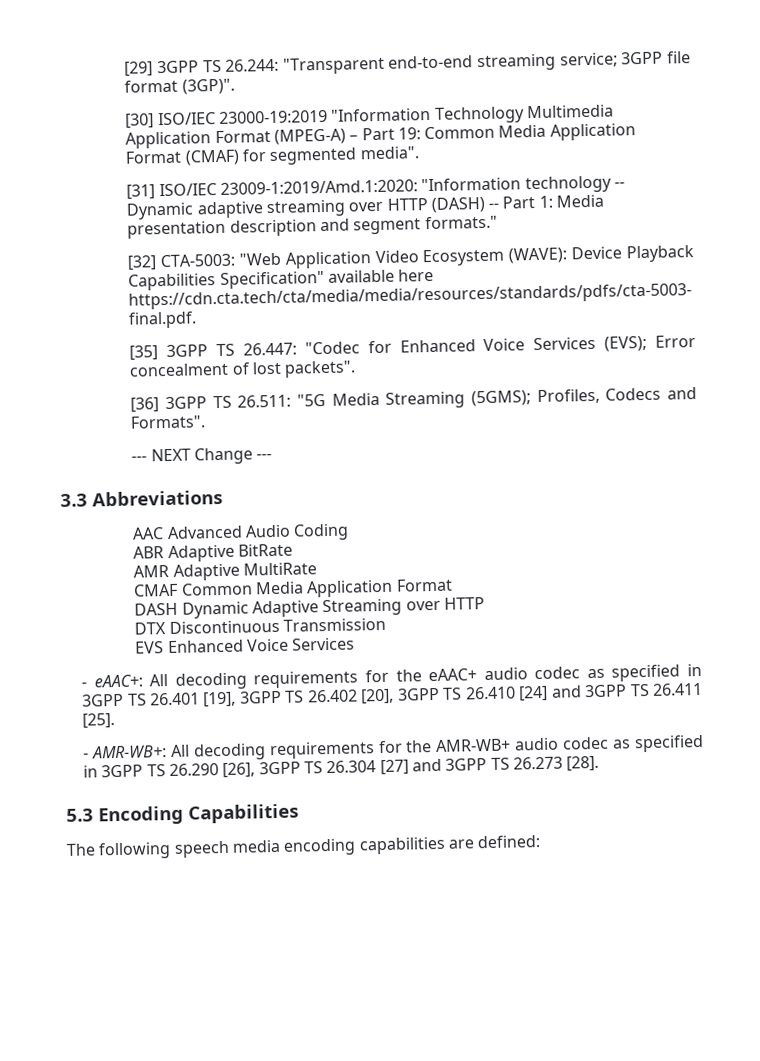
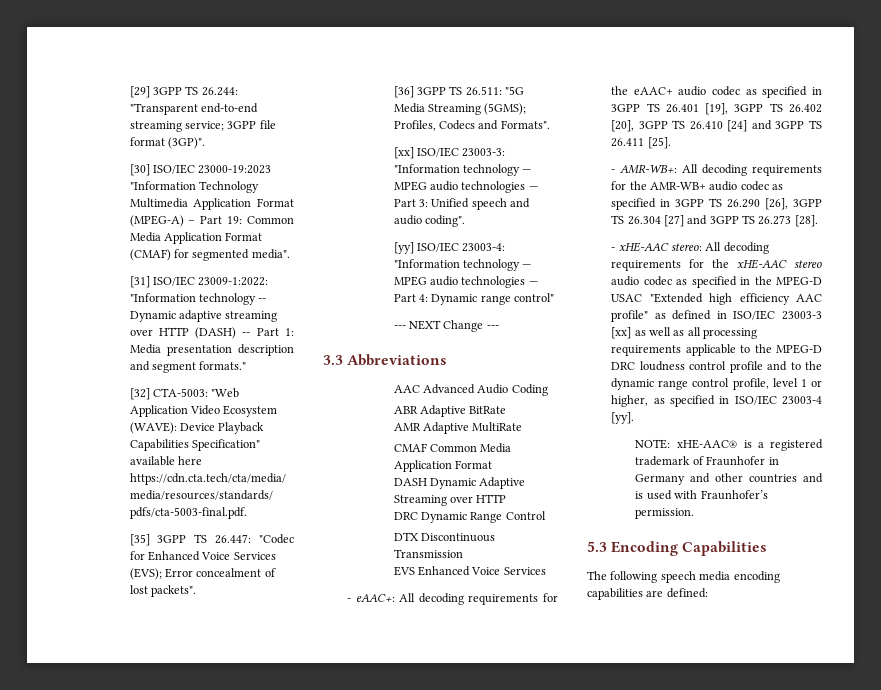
- [30] ISO/IEC 23000-19:2019 "Information Technology Multimedia Application Format (MPEG-A) – Part 19: Common Media Application Format (CMAF) for segmented media".
+ [30] ISO/IEC 23000-19:2023 "Information Technology Multimedia Application Format (MPEG-A) – Part 19: Common Media Application Format (CMAF) for segmented media".
- [31] ISO/IEC 23009-1:2019/Amd.1:2020: "Information technology -- Dynamic adaptive streaming over HTTP (DASH) -- Part 1: Media presentation description and segment formats."
+ [31] ISO/IEC 23009-1:2022: "Information technology -- Dynamic adaptive streaming over HTTP (DASH) -- Part 1: Media presentation description and segment formats."
+ [xx] ISO/IEC 23003-3: "Information technology — MPEG audio technologies — Part 3: Unified speech and audio coding".
+ [yy] ISO/IEC 23003-4: "Information technology — MPEG audio technologies — Part 4: Dynamic range control"
+ DRC Dynamic Range Control
+ - xHE-AAC stereo: All decoding requirements for the xHE-AAC stereo audio codec as specified in the MPEG-D USAC "Extended high efficiency AAC profile" as defined in ISO/IEC 23003-3 [xx] as well as all processing requirements applicable to the MPEG-D DRC loudness control profile and to the dynamic range control profile, level 1 or higher, as specified in ISO/IEC 23003-4 [yy].
+ NOTE: xHE-AAC® is a registered trademark of Fraunhofer in Germany and other countries and is used with Fraunhofer’s permission.

